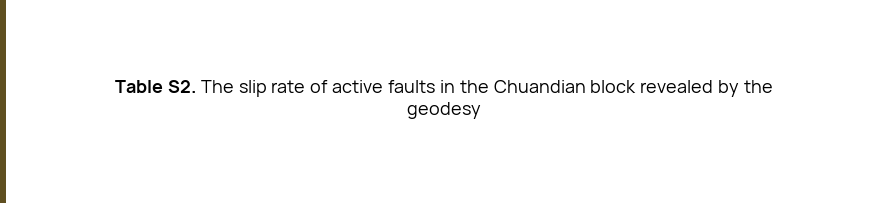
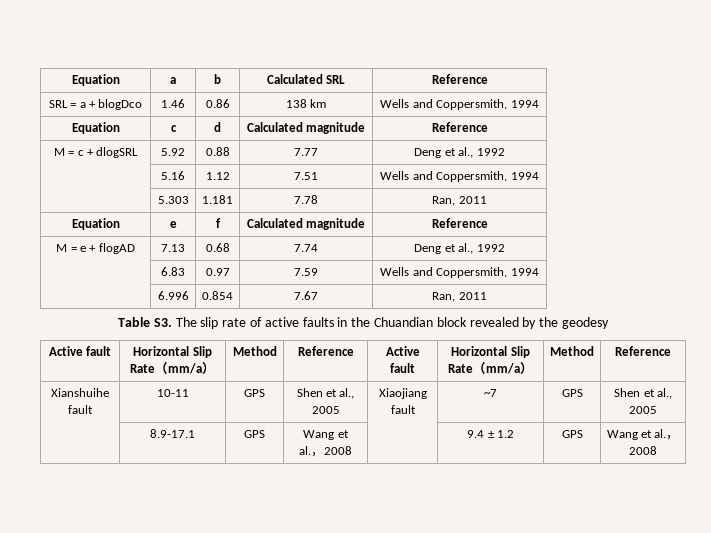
- Table S2. The slip rate of active faults in the Chuandian block revealed by the geodesy
+ Equation | a | b | Calculated SRL | Reference
+ SRL = a + blogDco | 1.46 | 0.86 | 138 km | Wells and Coppersmith, 1994
+ Equation | c | d | Calculated magnitude | Reference
+ M = c + dlogSRL | 5.92 | 0.88 | 7.77 | Deng et al., 1992
+ | 5.16 | 1.12 | 7.51 | Wells and Coppersmith, 1994
+ | 5.303 | 1.181 | 7.78 | Ran, 2011
+ Equation | e | f | Calculated magnitude | Reference
+ M = e + flogAD | 7.13 | 0.68 | 7.74 | Deng et al., 1992
+ | 6.83 | 0.97 | 7.59 | Wells and Coppersmith, 1994
+ | 6.996 | 0.854 | 7.67 | Ran, 2011
+ Table S3. The slip rate of active faults in the Chuandian block revealed by the geodesy
+ Active fault | Horizontal Slip Rate（mm/a） | Method | Reference | Active fault | Horizontal Slip Rate（mm/a） | Method | Reference
+ Xianshuihe fault | 10-11 | GPS | Shen et al., 2005 | Xiaojiang fault | ~7 | GPS | Shen et al., 2005
+ | 8.9-17.1 | GPS | Wang et al.，2008 | | 9.4 ± 1.2 | GPS | Wang et al.，2008

